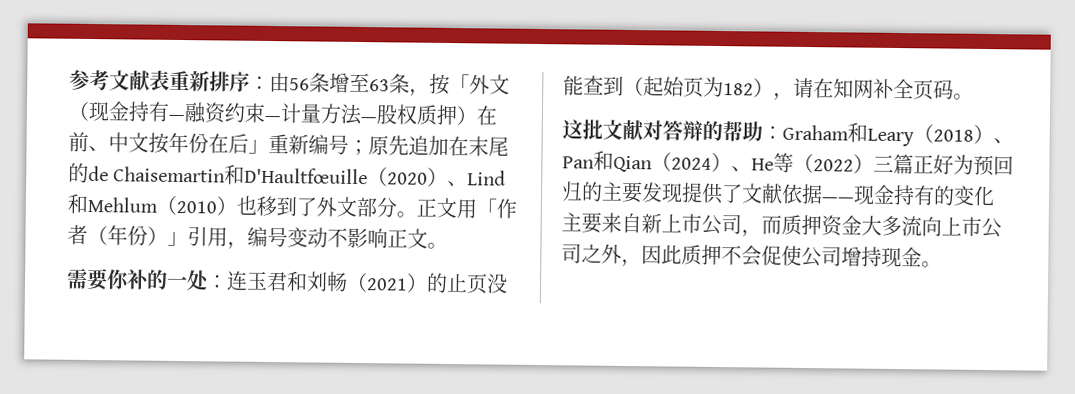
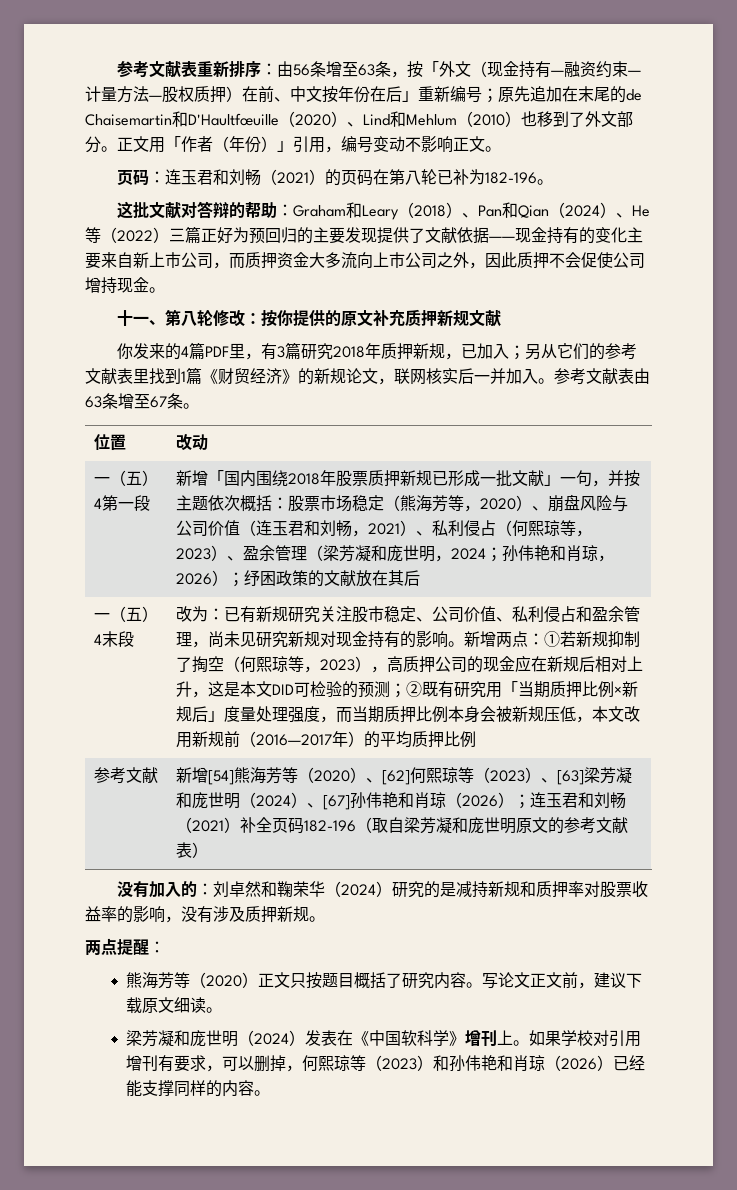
- 需要你补的一处：连玉君和刘畅（2021）的止页没能查到（起始页为182），请在知网补全页码。
+ 页码：连玉君和刘畅（2021）的页码在第八轮已补为182-196。
+ 十一、第八轮修改：按你提供的原文补充质押新规文献
+ 你发来的4篇PDF里，有3篇研究2018年质押新规，已加入；另从它们的参考文献表里找到1篇《财贸经济》的新规论文，联网核实后一并加入。参考文献表由63条增至67条。
+ 位置 | 改动
+ 一（五）4第一段 | 新增「国内围绕2018年股票质押新规已形成一批文献」一句，并按主题依次概括：股票市场稳定（熊海芳等，2020）、崩盘风险与公司价值（连玉君和刘畅，2021）、私利侵占（何熙琼等，2023）、盈余管理（梁芳凝和庞世明，2024；孙伟艳和肖琼，2026）；纾困政策的文献放在其后
+ 一（五）4末段 | 改为：已有新规研究关注股市稳定、公司价值、私利侵占和盈余管理，尚未见研究新规对现金持有的影响。新增两点：①若新规抑制了掏空（何熙琼等，2023），高质押公司的现金应在新规后相对上升，这是本文DID可检验的预测；②既有研究用「当期质押比例×新规后」度量处理强度，而当期质押比例本身会被新规压低，本文改用新规前（2016—2017年）的平均质押比例
+ 参考文献 | 新增[54]熊海芳等（2020）、[62]何熙琼等（2023）、[63]梁芳凝和庞世明（2024）、[67]孙伟艳和肖琼（2026）；连玉君和刘畅（2021）补全页码182-196（取自梁芳凝和庞世明原文的参考文献表）
+ 没有加入的：刘卓然和鞠荣华（2024）研究的是减持新规和质押率对股票收益率的影响，没有涉及质押新规。
+ 两点提醒：
+ 熊海芳等（2020）正文只按题目概括了研究内容。写论文正文前，建议下载原文细读。
+ 梁芳凝和庞世明（2024）发表在《中国软科学》增刊上。如果学校对引用增刊有要求，可以删掉，何熙琼等（2023）和孙伟艳和肖琼（2026）已经能支撑同样的内容。

